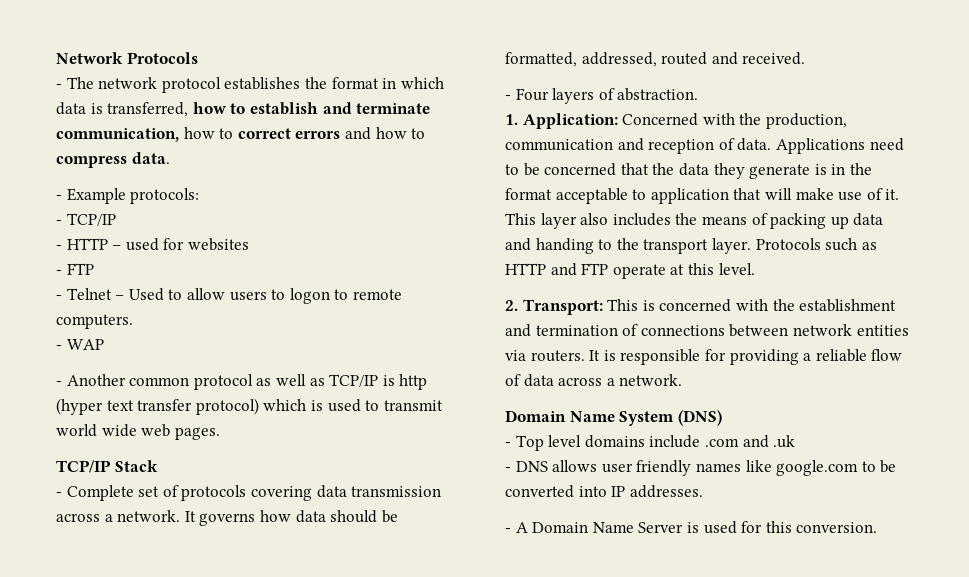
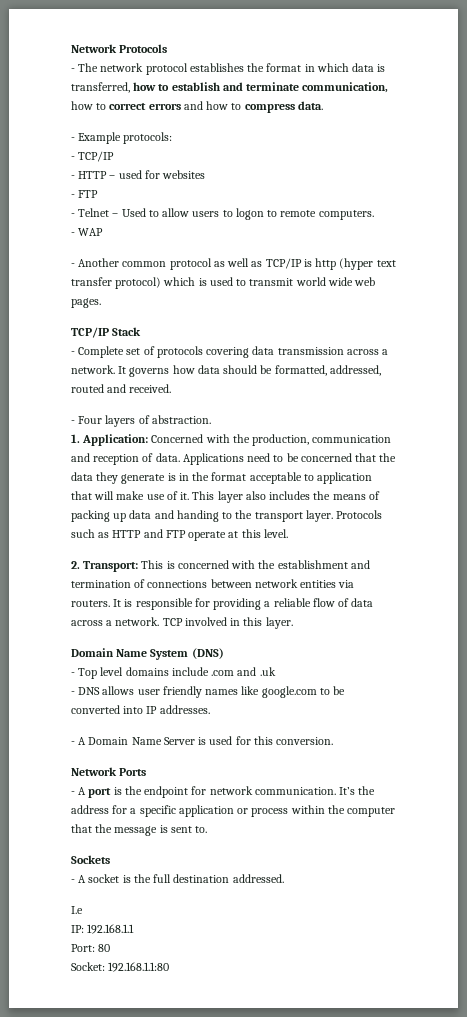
+ TCP involved in this layer.
+ Network Ports
+ - A port is the endpoint for network communication. It’s the address for a specific application or process within the computer that the message is sent to.
+ Sockets
+ - A socket is the full destination addressed.
+ I.e
+ IP: 192.168.1.1
+ Port: 80
+ Socket: 192.168.1.1:80

